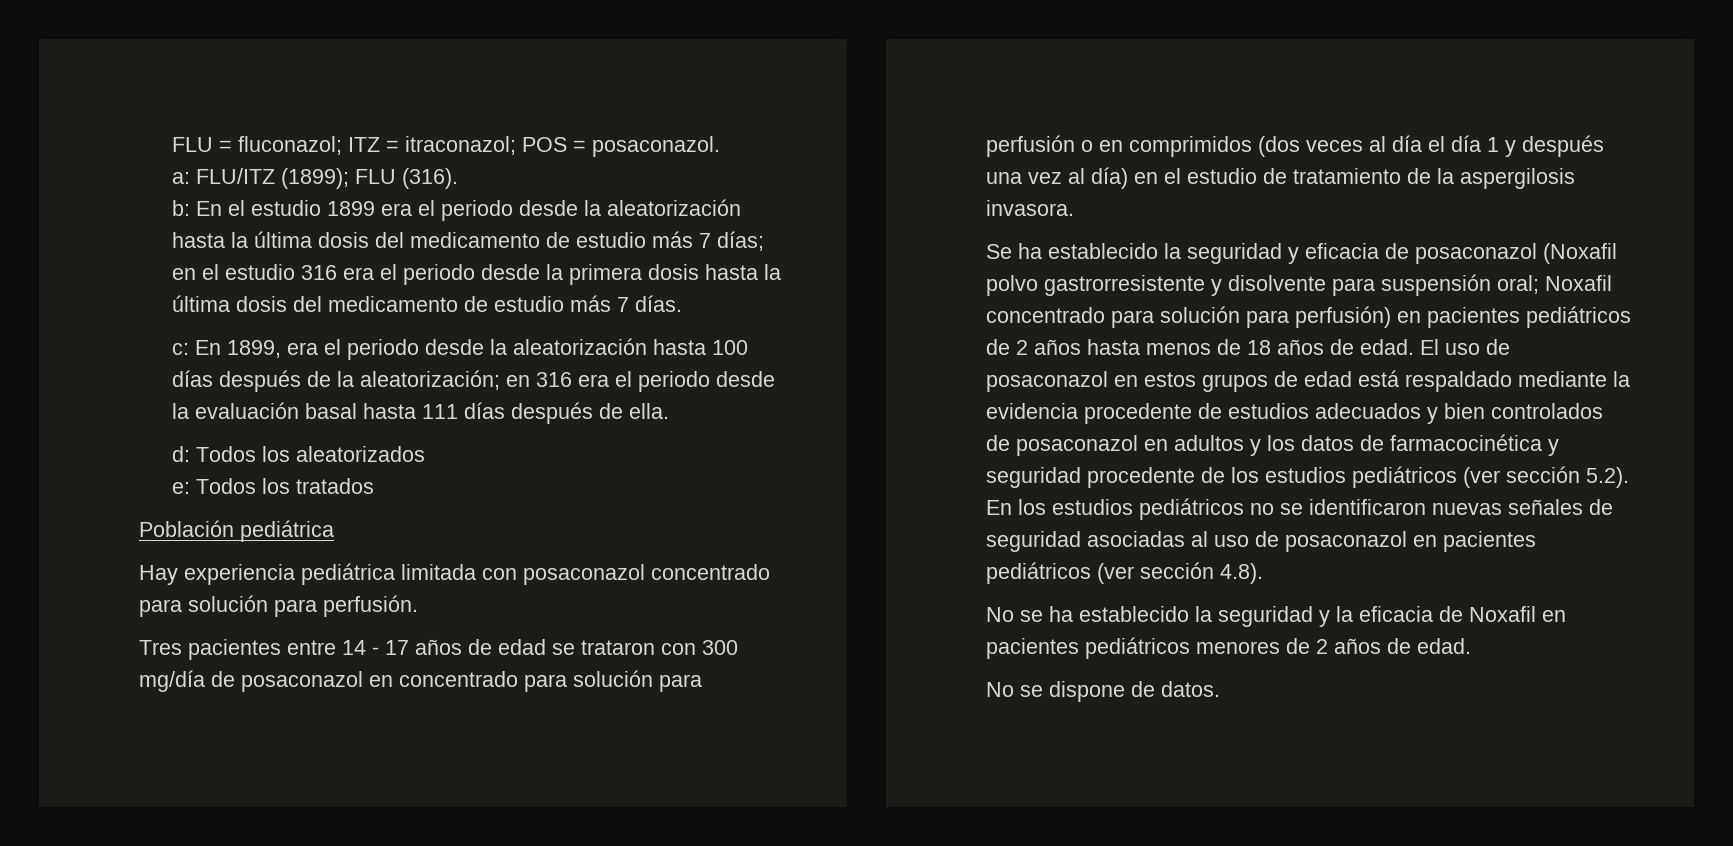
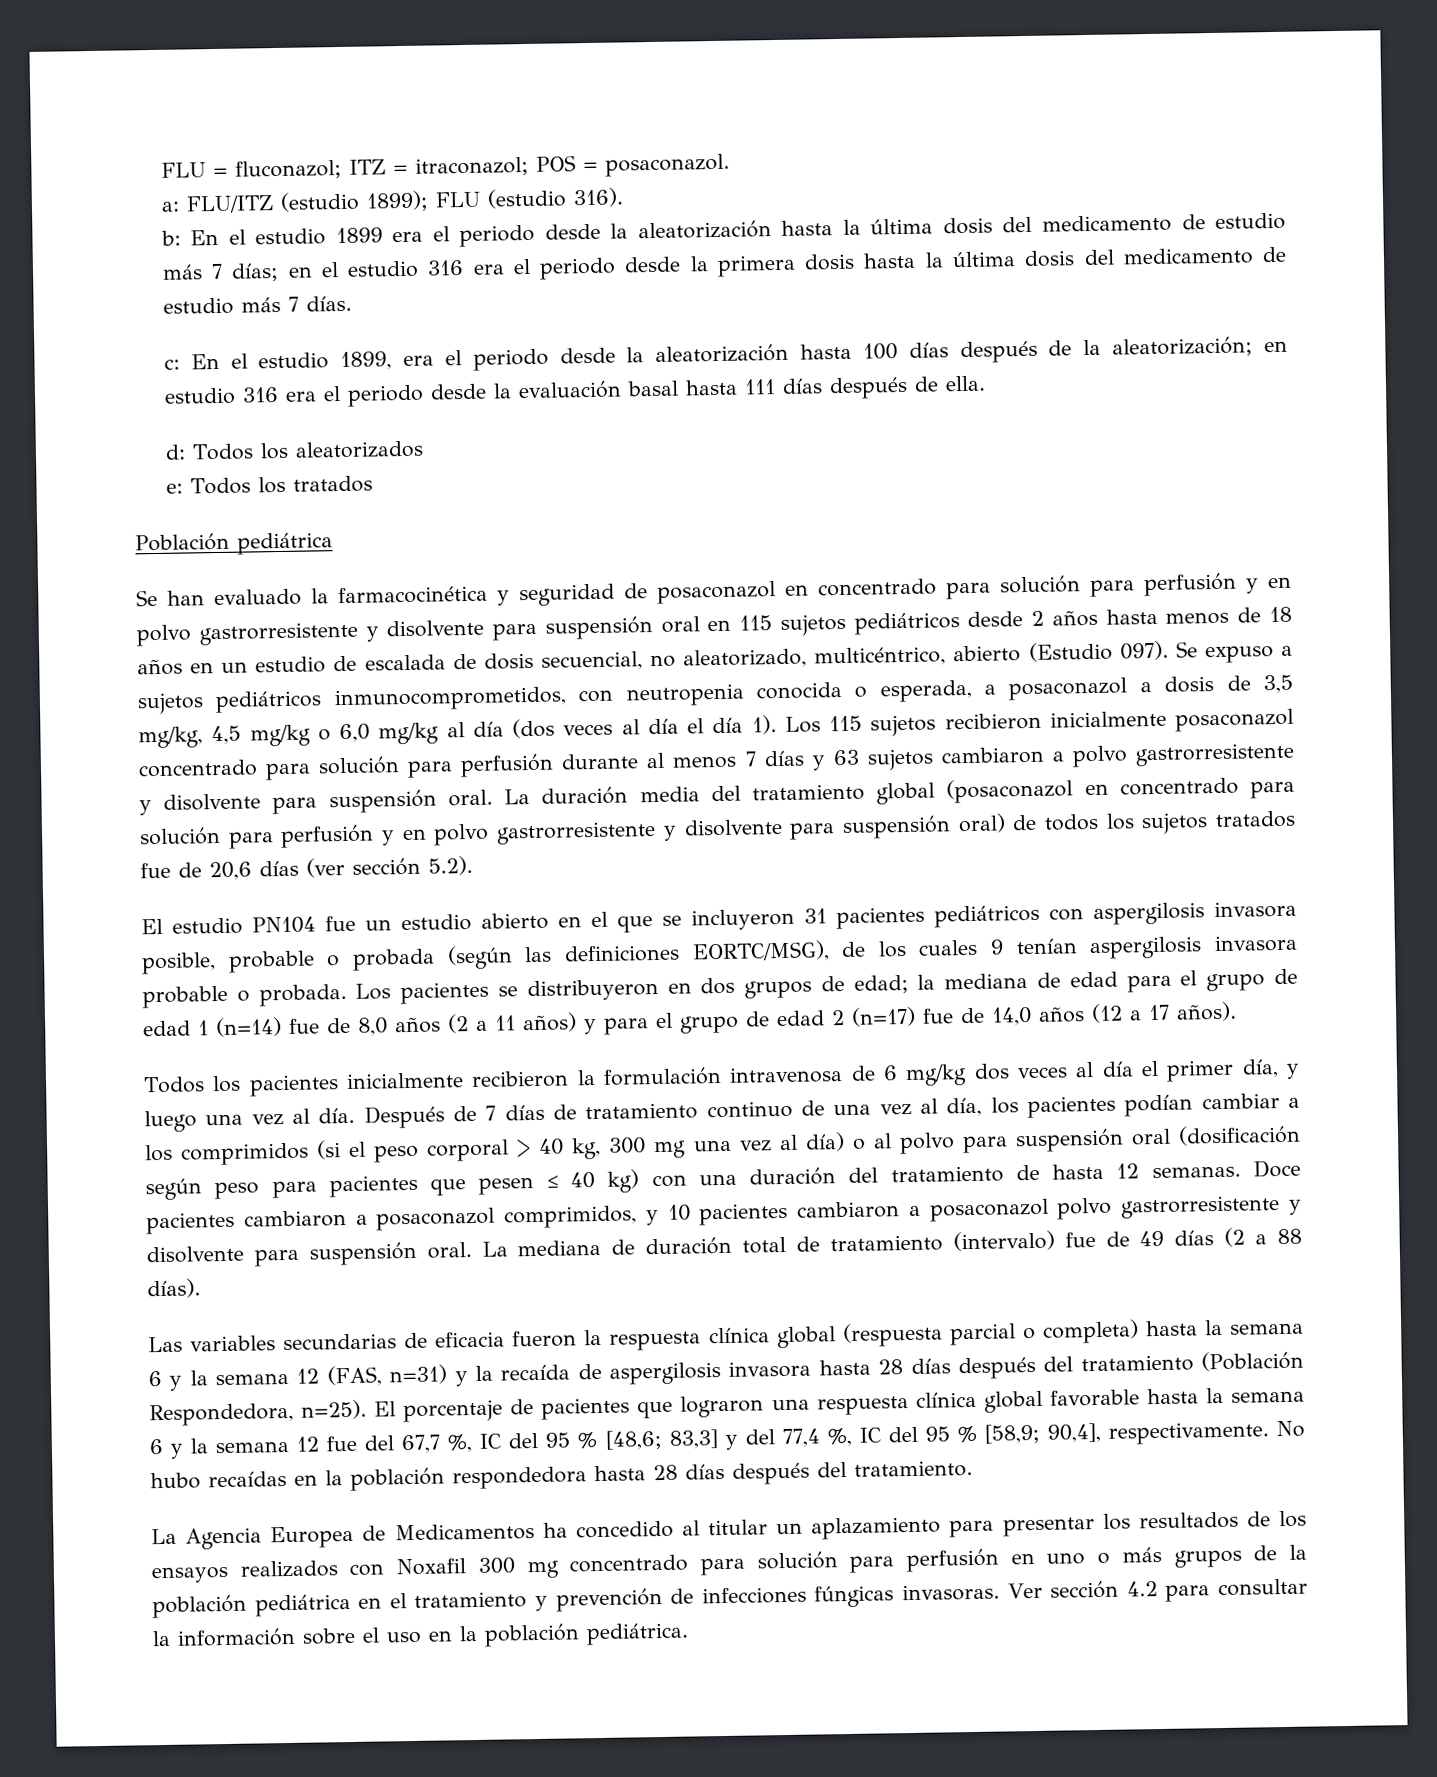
- a: FLU/ITZ (1899); FLU (316).
+ a: FLU/ITZ (estudio 1899); FLU (estudio 316).
- c: En 1899, era el periodo desde la aleatorización hasta 100 días después de la aleatorización; en 316 era el periodo desde la evaluación basal hasta 111 días después de ella.
+ c: En el estudio 1899, era el periodo desde la aleatorización hasta 100 días después de la aleatorización; en estudio 316 era el periodo desde la evaluación basal hasta 111 días después de ella.
- Hay experiencia pediátrica limitada con posaconazol concentrado para solución para perfusión.
- Tres pacientes entre 14 - 17 años de edad se trataron con 300 mg/día de posaconazol en concentrado para solución para perfusión o en comprimidos (dos veces al día el día 1 y después una vez al día) en el estudio de tratamiento de la aspergilosis invasora.
- Se ha establecido la seguridad y eficacia de posaconazol (Noxafil polvo gastrorresistente y disolvente para suspensión oral; Noxafil concentrado para solución para perfusión) en pacientes pediátricos de 2 años hasta menos de 18 años de edad. El uso de posaconazol en estos grupos de edad está respaldado mediante la evidencia procedente de estudios adecuados y bien controlados de posaconazol en adultos y los datos de farmacocinética y seguridad procedente de los estudios pediátricos (ver sección 5.2). En los estudios pediátricos no se identificaron nuevas señales de seguridad asociadas al uso de posaconazol en pacientes pediátricos (ver sección 4.8).
- No se ha establecido la seguridad y la eficacia de Noxafil en pacientes pediátricos menores de 2 años de edad.
- No se dispone de datos.
+ Se han evaluado la farmacocinética y seguridad de posaconazol en concentrado para solución para perfusión y en polvo gastrorresistente y disolvente para suspensión oral en 115 sujetos pediátricos desde 2 años hasta menos de 18 años en un estudio de escalada de dosis secuencial, no aleatorizado, multicéntrico, abierto (Estudio 097). Se expuso a sujetos pediátricos inmunocomprometidos, con neutropenia conocida o esperada, a posaconazol a dosis de 3,5 mg/kg, 4,5 mg/kg o 6,0 mg/kg al día (dos veces al día el día 1). Los 115 sujetos recibieron inicialmente posaconazol concentrado para solución para perfusión durante al menos 7 días y 63 sujetos cambiaron a polvo gastrorresistente y disolvente para suspensión oral. La duración media del tratamiento global (posaconazol en concentrado para solución para perfusión y en polvo gastrorresistente y disolvente para suspensión oral) de todos los sujetos tratados fue de 20,6 días (ver sección 5.2).
+ El estudio PN104 fue un estudio abierto en el que se incluyeron 31 pacientes pediátricos con aspergilosis invasora posible, probable o probada (según las definiciones EORTC/MSG), de los cuales 9 tenían aspergilosis invasora probable o probada. Los pacientes se distribuyeron en dos grupos de edad; la mediana de edad para el grupo de edad 1 (n=14) fue de 8,0 años (2 a 11 años) y para el grupo de edad 2 (n=17) fue de 14,0 años (12 a 17 años).
+ Todos los pacientes inicialmente recibieron la formulación intravenosa de 6 mg/kg dos veces al día el primer día, y luego una vez al día. Después de 7 días de tratamiento continuo de una vez al día, los pacientes podían cambiar a los comprimidos (si el peso corporal > 40 kg, 300 mg una vez al día) o al polvo para suspensión oral (dosificación según peso para pacientes que pesen ≤ 40 kg) con una duración del tratamiento de hasta 12 semanas. Doce pacientes cambiaron a posaconazol comprimidos, y 10 pacientes cambiaron a posaconazol polvo gastrorresistente y disolvente para suspensión oral. La mediana de duración total de tratamiento (intervalo) fue de 49 días (2 a 88 días).
+ Las variables secundarias de eficacia fueron la respuesta clínica global (respuesta parcial o completa) hasta la semana 6 y la semana 12 (FAS, n=31) y la recaída de aspergilosis invasora hasta 28 días después del tratamiento (Población Respondedora, n=25). El porcentaje de pacientes que lograron una respuesta clínica global favorable hasta la semana 6 y la semana 12 fue del 67,7 %, IC del 95 % [48,6; 83,3] y del 77,4 %, IC del 95 % [58,9; 90,4], respectivamente. No hubo recaídas en la población respondedora hasta 28 días después del tratamiento.
+ La Agencia Europea de Medicamentos ha concedido al titular un aplazamiento para presentar los resultados de los ensayos realizados con Noxafil 300 mg concentrado para solución para perfusión en uno o más grupos de la población pediátrica en el tratamiento y prevención de infecciones fúngicas invasoras. Ver sección 4.2 para consultar la información sobre el uso en la población pediátrica.

